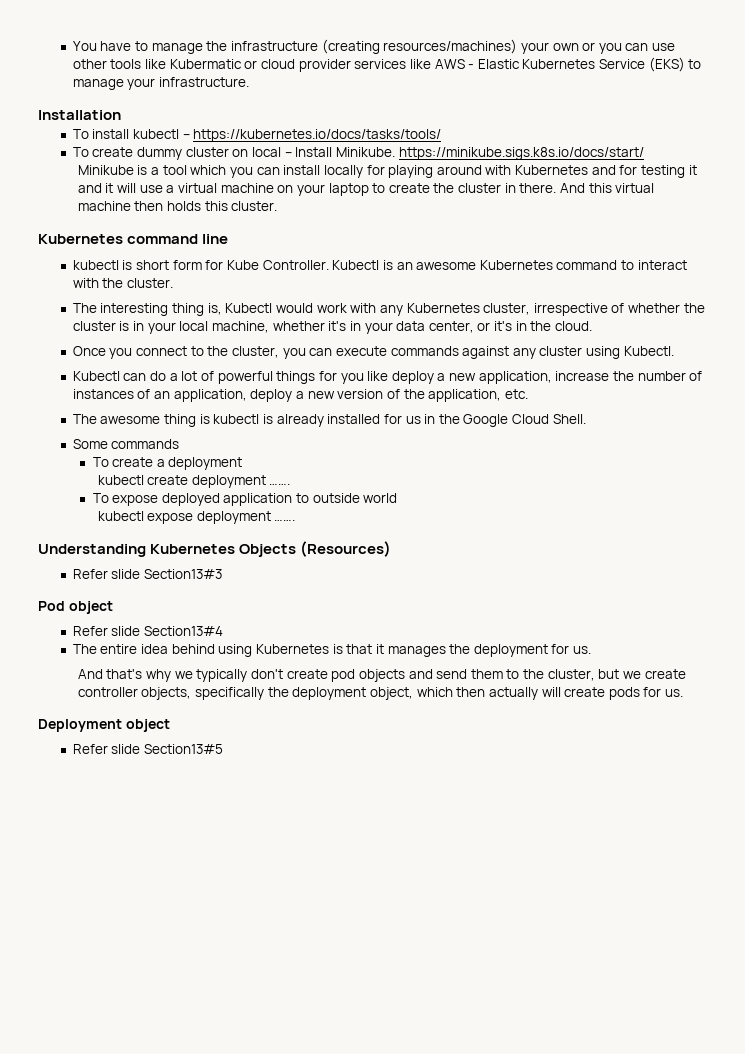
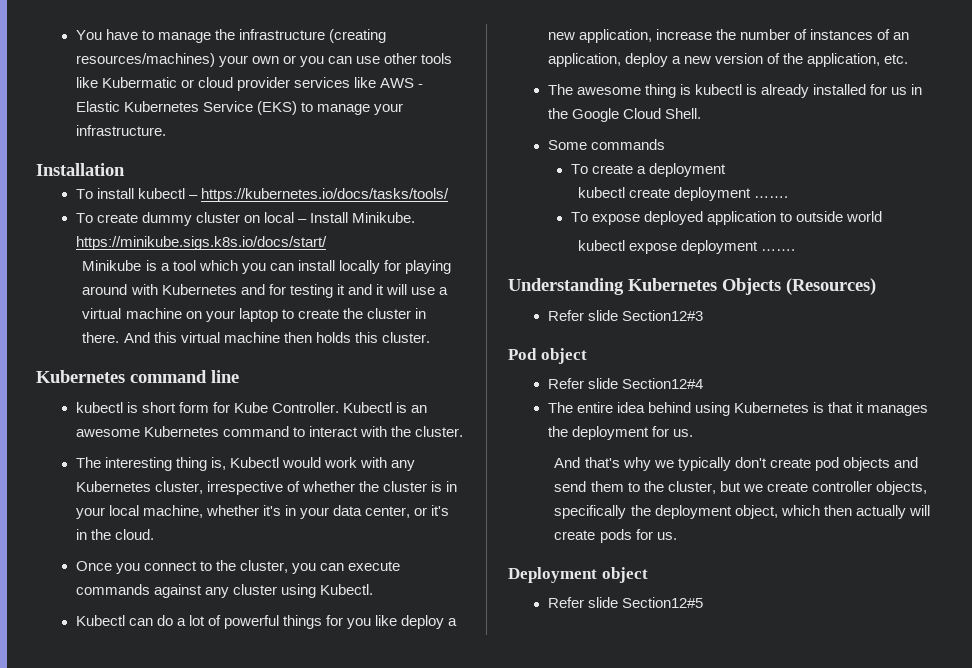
- Refer slide Section13#3
+ Refer slide Section12#3
- Refer slide Section13#4
+ Refer slide Section12#4
- Refer slide Section13#5
+ Refer slide Section12#5

